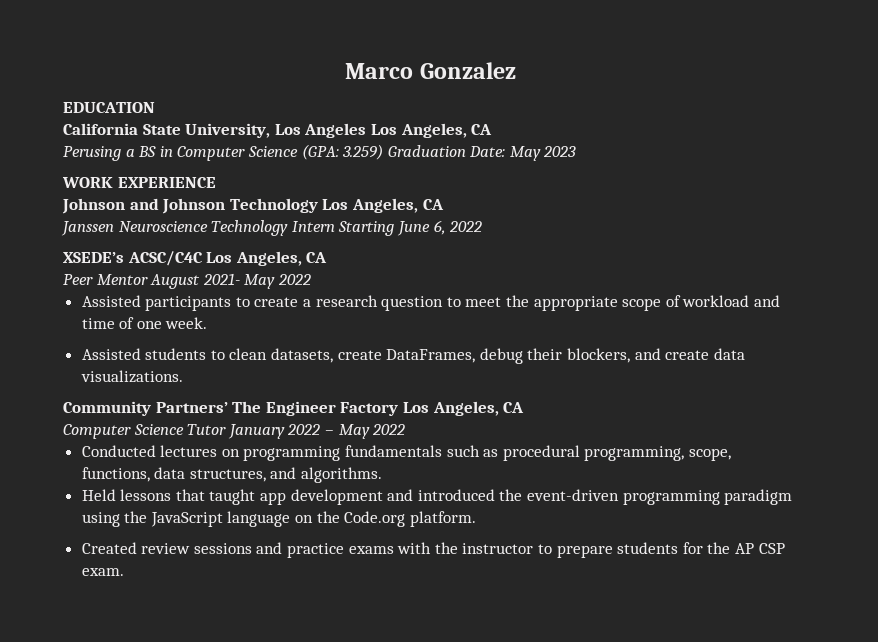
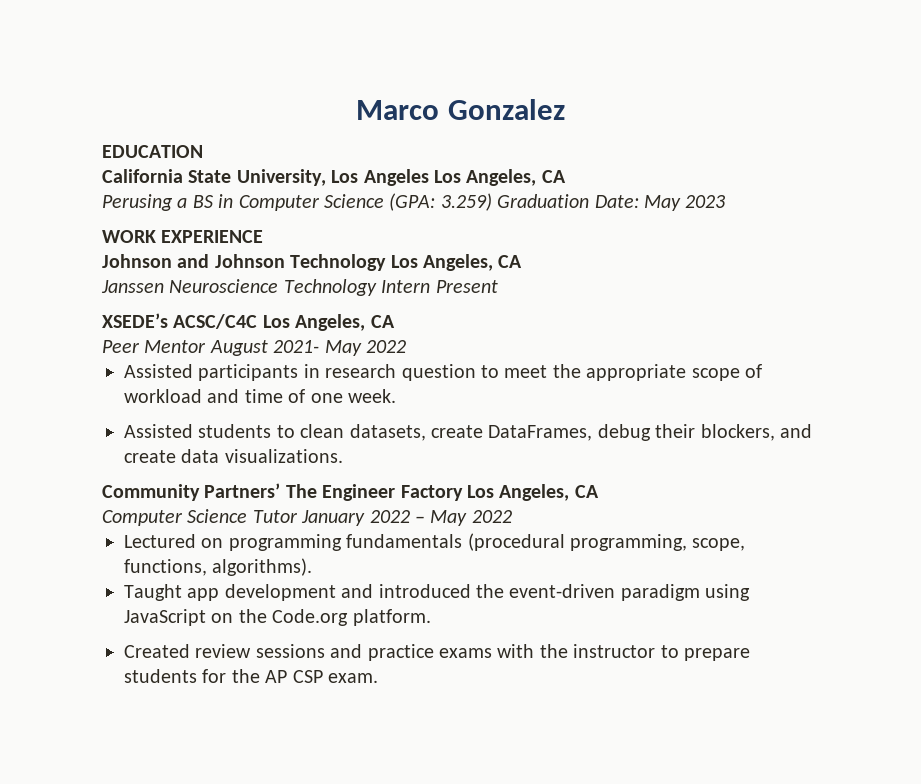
- Janssen Neuroscience Technology Intern Starting June 6, 2022
+ Janssen Neuroscience Technology Intern Present
- Assisted participants to create a research question to meet the appropriate scope of workload and time of one week.
+ Assisted participants in research question to meet the appropriate scope of workload and time of one week.
- Conducted lectures on programming fundamentals such as procedural programming, scope, functions, data structures, and algorithms.
- Held lessons that taught app development and introduced the event-driven programming paradigm using the JavaScript language on the Code.org platform.
+ Lectured on programming fundamentals (procedural programming, scope, functions, algorithms).
+ Taught app development and introduced the event-driven paradigm using JavaScript on the Code.org platform.

